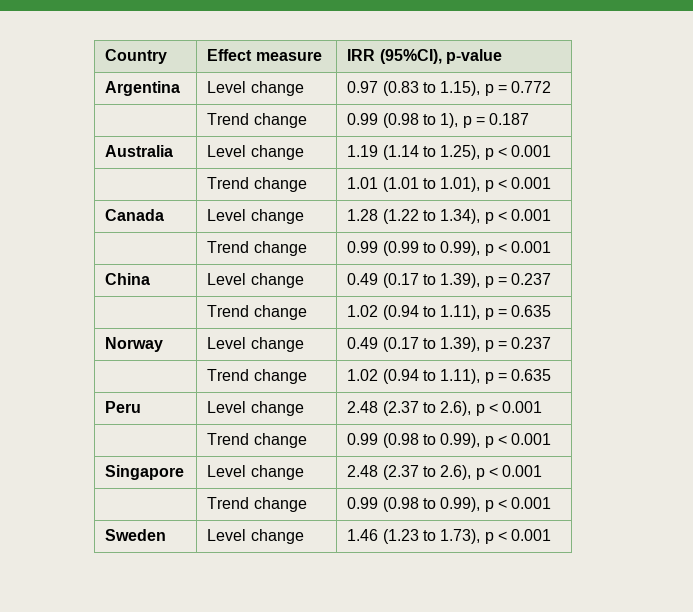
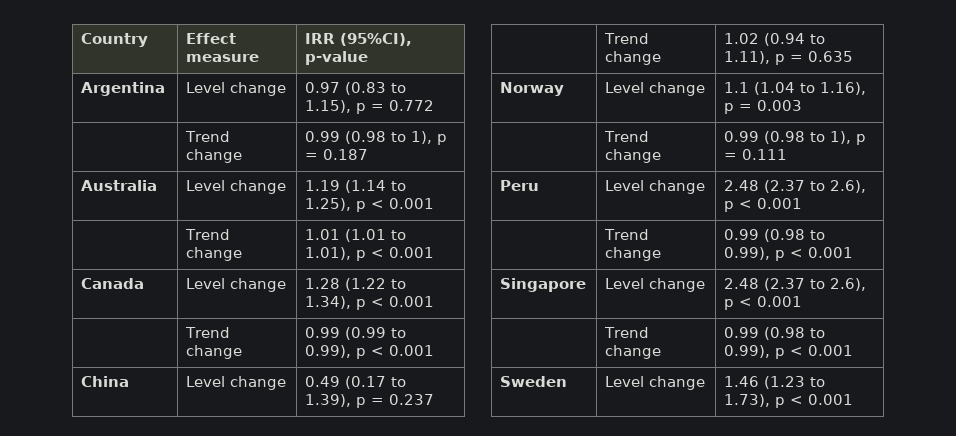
- Norway | Level change | 0.49 (0.17 to 1.39), p = 0.237
- | Trend change | 1.02 (0.94 to 1.11), p = 0.635
+ Norway | Level change | 1.1 (1.04 to 1.16), p = 0.003
+ | Trend change | 0.99 (0.98 to 1), p = 0.111

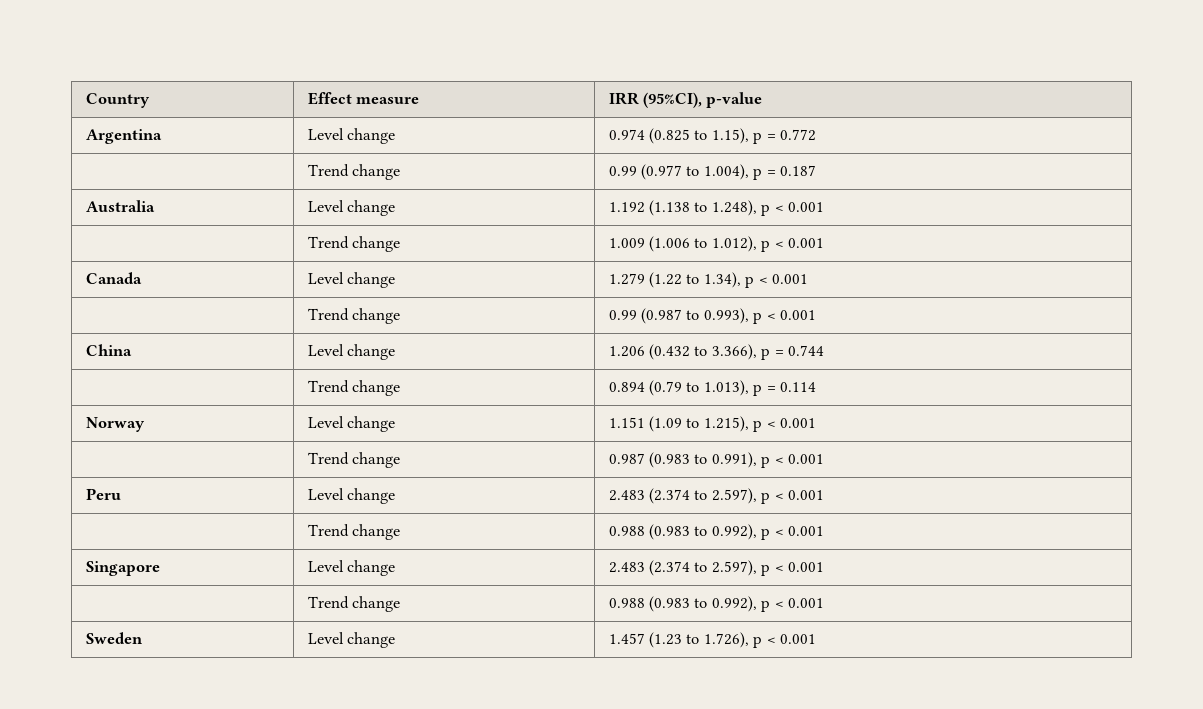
- Argentina | Level change | 0.97 (0.83 to 1.15), p = 0.772
+ Argentina | Level change | 0.974 (0.825 to 1.15), p = 0.772
- | Trend change | 0.99 (0.98 to 1), p = 0.187
+ | Trend change | 0.99 (0.977 to 1.004), p = 0.187
- Australia | Level change | 1.19 (1.14 to 1.25), p < 0.001
- | Trend change | 1.01 (1.01 to 1.01), p < 0.001
+ Australia | Level change | 1.192 (1.138 to 1.248), p < 0.001
+ | Trend change | 1.009 (1.006 to 1.012), p < 0.001
- Canada | Level change | 1.28 (1.22 to 1.34), p < 0.001
+ Canada | Level change | 1.279 (1.22 to 1.34), p < 0.001
- | Trend change | 0.99 (0.99 to 0.99), p < 0.001
+ | Trend change | 0.99 (0.987 to 0.993), p < 0.001
- China | Level change | 0.49 (0.17 to 1.39), p = 0.237
- | Trend change | 1.02 (0.94 to 1.11), p = 0.635
+ China | Level change | 1.206 (0.432 to 3.366), p = 0.744
+ | Trend change | 0.894 (0.79 to 1.013), p = 0.114
- Norway | Level change | 1.1 (1.04 to 1.16), p = 0.003
- | Trend change | 0.99 (0.98 to 1), p = 0.111
- Peru | Level change | 2.48 (2.37 to 2.6), p < 0.001
- | Trend change | 0.99 (0.98 to 0.99), p < 0.001
+ Norway | Level change | 1.151 (1.09 to 1.215), p < 0.001
+ | Trend change | 0.987 (0.983 to 0.991), p < 0.001
+ Peru | Level change | 2.483 (2.374 to 2.597), p < 0.001
+ | Trend change | 0.988 (0.983 to 0.992), p < 0.001
- Singapore | Level change | 2.48 (2.37 to 2.6), p < 0.001
- | Trend change | 0.99 (0.98 to 0.99), p < 0.001
+ Singapore | Level change | 2.483 (2.374 to 2.597), p < 0.001
+ | Trend change | 0.988 (0.983 to 0.992), p < 0.001
- Sweden | Level change | 1.46 (1.23 to 1.73), p < 0.001
+ Sweden | Level change | 1.457 (1.23 to 1.726), p < 0.001

